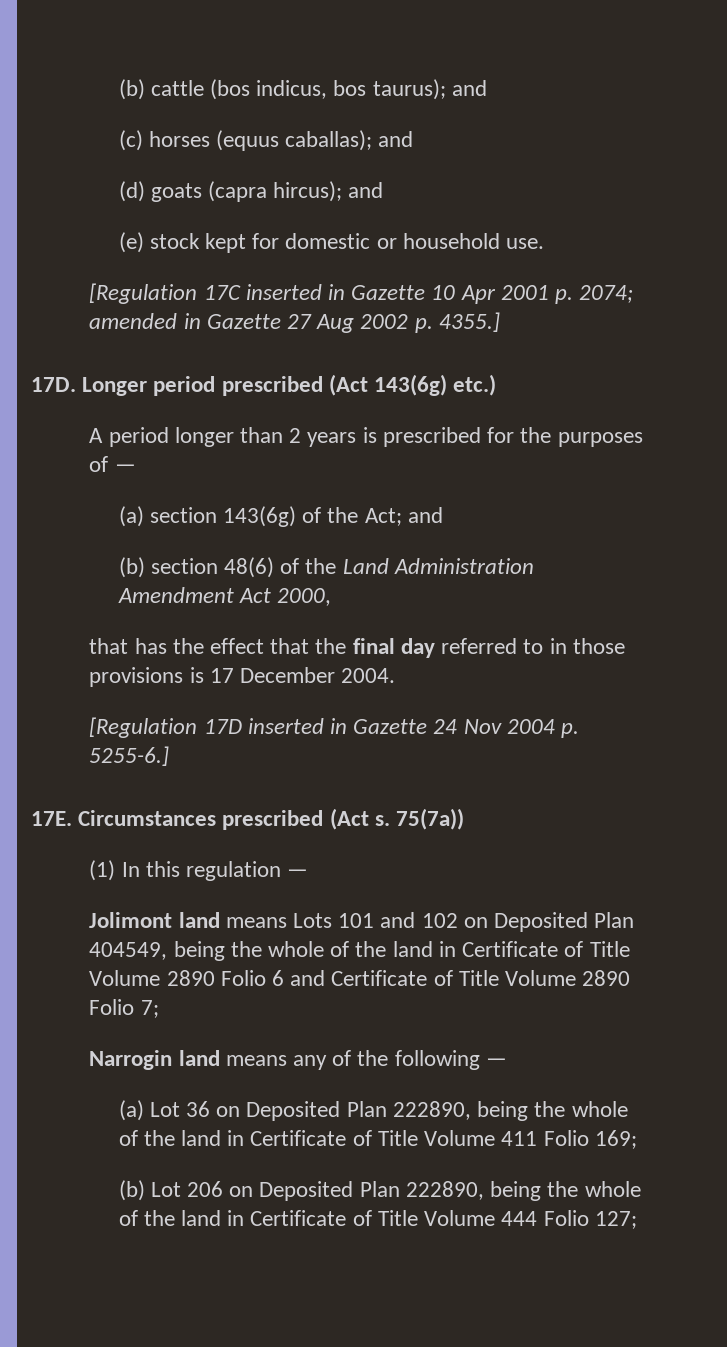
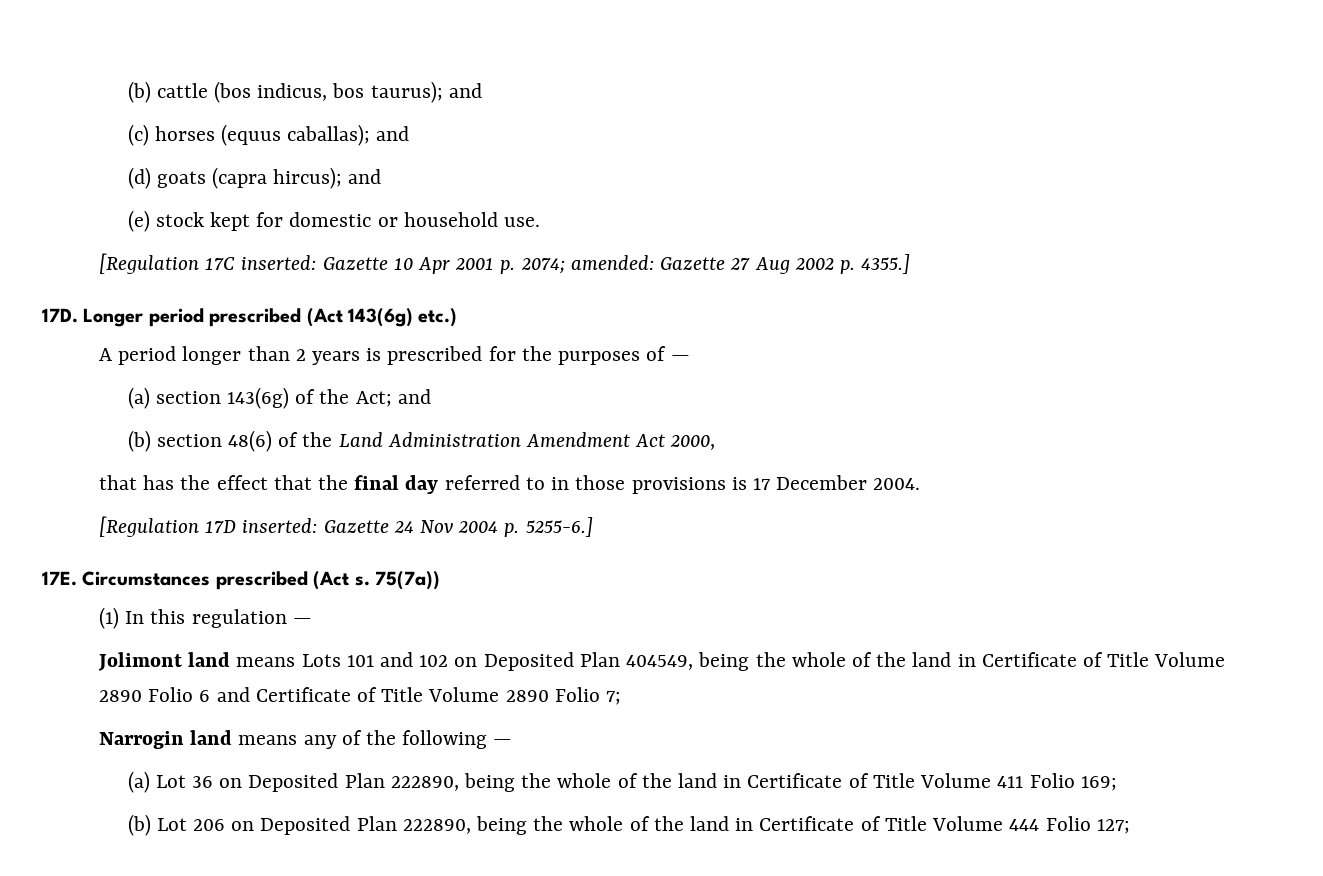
- [Regulation 17C inserted in Gazette 10 Apr 2001 p. 2074; amended in Gazette 27 Aug 2002 p. 4355.]
+ [Regulation 17C inserted: Gazette 10 Apr 2001 p. 2074; amended: Gazette 27 Aug 2002 p. 4355.]
- [Regulation 17D inserted in Gazette 24 Nov 2004 p. 5255-6.]
+ [Regulation 17D inserted: Gazette 24 Nov 2004 p. 5255-6.]

